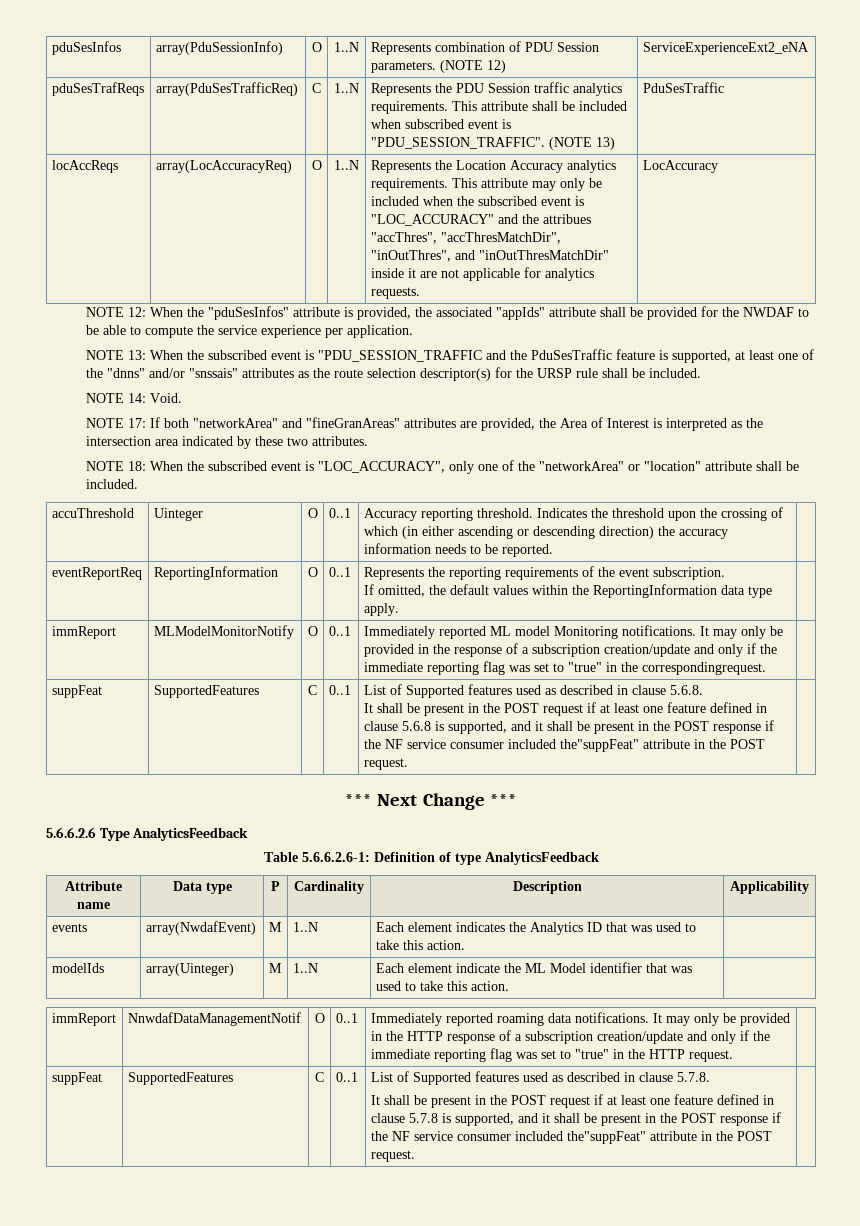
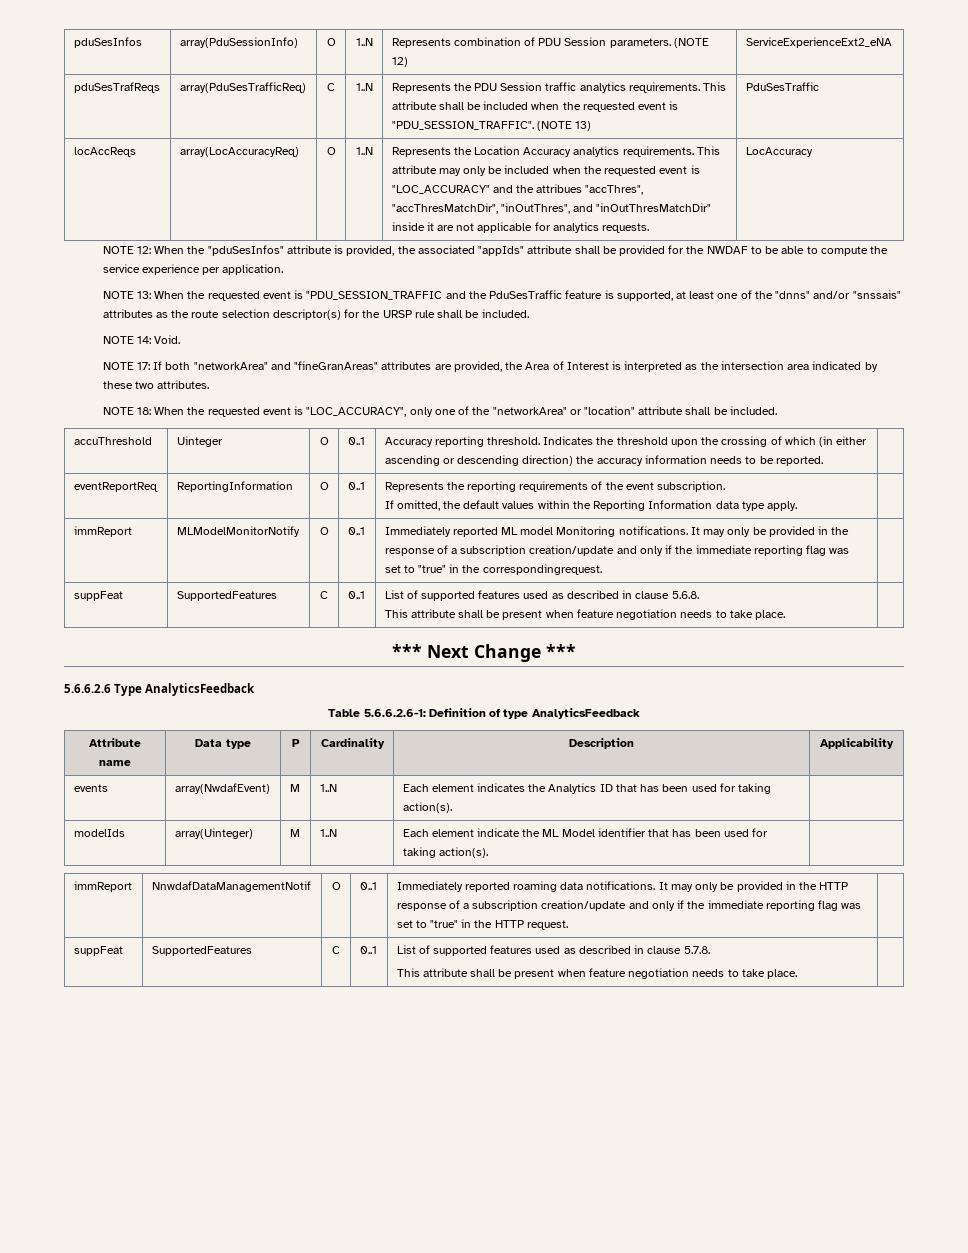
- pduSesTrafReqs | array(PduSesTrafficReq) | C | 1..N | Represents the PDU Session traffic analytics requirements. This attribute shall be included when subscribed event is "PDU_SESSION_TRAFFIC". (NOTE 13) | PduSesTraffic
+ pduSesTrafReqs | array(PduSesTrafficReq) | C | 1..N | Represents the PDU Session traffic analytics requirements. This attribute shall be included when the requested event is "PDU_SESSION_TRAFFIC". (NOTE 13) | PduSesTraffic
- locAccReqs | array(LocAccuracyReq) | O | 1..N | Represents the Location Accuracy analytics requirements. This attribute may only be included when the subscribed event is "LOC_ACCURACY" and the attribues "accThres", "accThresMatchDir", "inOutThres", and "inOutThresMatchDir" inside it are not applicable for analytics requests. | LocAccuracy
+ locAccReqs | array(LocAccuracyReq) | O | 1..N | Represents the Location Accuracy analytics requirements. This attribute may only be included when the requested event is "LOC_ACCURACY" and the attribues "accThres", "accThresMatchDir", "inOutThres", and "inOutThresMatchDir" inside it are not applicable for analytics requests. | LocAccuracy
- NOTE 13: When the subscribed event is "PDU_SESSION_TRAFFIC and the PduSesTraffic feature is supported, at least one of the "dnns" and/or "snssais" attributes as the route selection descriptor(s) for the URSP rule shall be included.
+ NOTE 13: When the requested event is "PDU_SESSION_TRAFFIC and the PduSesTraffic feature is supported, at least one of the "dnns" and/or "snssais" attributes as the route selection descriptor(s) for the URSP rule shall be included.
- NOTE 18: When the subscribed event is "LOC_ACCURACY", only one of the "networkArea" or "location" attribute shall be included.
+ NOTE 18: When the requested event is "LOC_ACCURACY", only one of the "networkArea" or "location" attribute shall be included.
  eventReportReq | ReportingInformation | O | 0..1 | Represents the reporting requirements of the event subscription.
- If omitted, the default values within the ReportingInformation data type apply. |
+ If omitted, the default values within the Reporting Information data type apply. |
- List of Supported features used as described in clause 5.6.8.
- It shall be present in the POST request if at least one feature defined in clause 5.6.8 is supported, and it shall be present in the POST response if the NF service consumer included the"suppFeat" attribute in the POST request.
+ List of supported features used as described in clause 5.6.8.
+ This attribute shall be present when feature negotiation needs to take place.
- events | array(NwdafEvent) | M | 1..N | Each element indicates the Analytics ID that was used to take this action. |
+ events | array(NwdafEvent) | M | 1..N | Each element indicates the Analytics ID that has been used for taking action(s). |
- modelIds | array(Uinteger) | M | 1..N | Each element indicate the ML Model identifier that was used to take this action. |
+ modelIds | array(Uinteger) | M | 1..N | Each element indicate the ML Model identifier that has been used for taking action(s). |
- List of Supported features used as described in clause 5.7.8.
- It shall be present in the POST request if at least one feature defined in clause 5.7.8 is supported, and it shall be present in the POST response if the NF service consumer included the"suppFeat" attribute in the POST request.
+ List of supported features used as described in clause 5.7.8.
+ This attribute shall be present when feature negotiation needs to take place.

